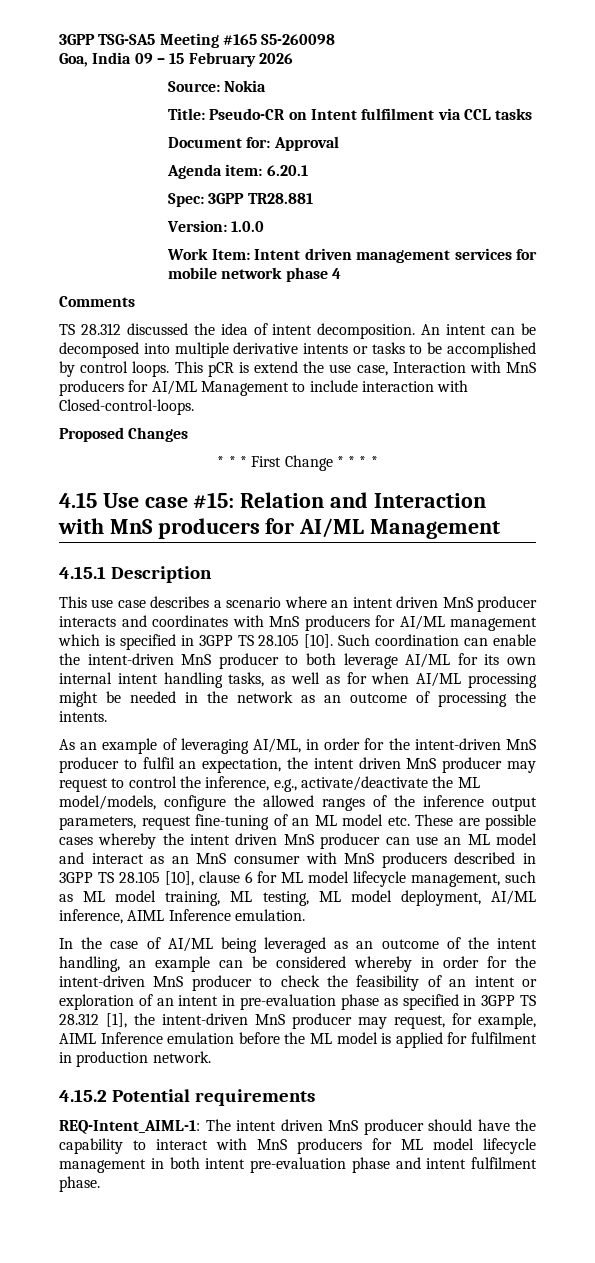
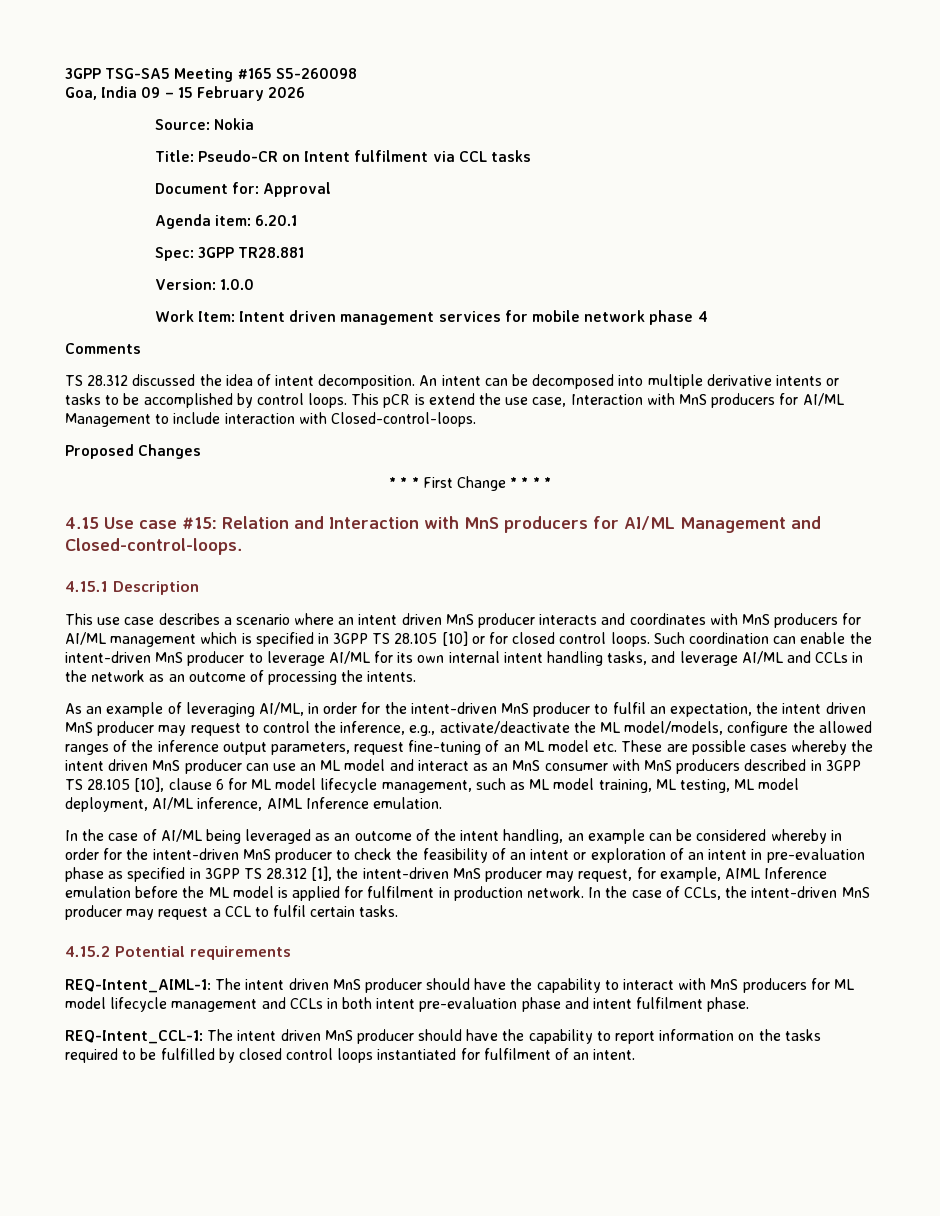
- 4.15 Use case #15: Relation and Interaction with MnS producers for AI/ML Management
+ 4.15 Use case #15: Relation and Interaction with MnS producers for AI/ML Management and Closed-control-loops.
- This use case describes a scenario where an intent driven MnS producer interacts and coordinates with MnS producers for AI/ML management which is specified in 3GPP TS 28.105 [10].
+ This use case describes a scenario where an intent driven MnS producer interacts and coordinates with MnS producers for AI/ML management which is specified in 3GPP TS 28.105 [10] or for closed control loops.
- Such coordination can enable the intent-driven MnS producer to both leverage AI/ML for its own internal intent handling tasks, as well as for when AI/ML processing might be needed in the network as an outcome of processing the intents.
+ Such coordination can enable the intent-driven MnS producer to leverage AI/ML for its own internal intent handling tasks, and leverage AI/ML and CCLs in the network as an outcome of processing the intents.
+ In the case of CCLs, the intent-driven MnS producer may request a CCL to fulfil certain tasks.
- REQ-Intent_AIML-1: The intent driven MnS producer should have the capability to interact with MnS producers for ML model lifecycle management in both intent pre-evaluation phase and intent fulfilment phase.
+ REQ-Intent_AIML-1: The intent driven MnS producer should have the capability to interact with MnS producers for ML model lifecycle management and CCLs in both intent pre-evaluation phase and intent fulfilment phase.
+ REQ-Intent_CCL-1: The intent driven MnS producer should have the capability to report information on the tasks required to be fulfilled by closed control loops instantiated for fulfilment of an intent.

